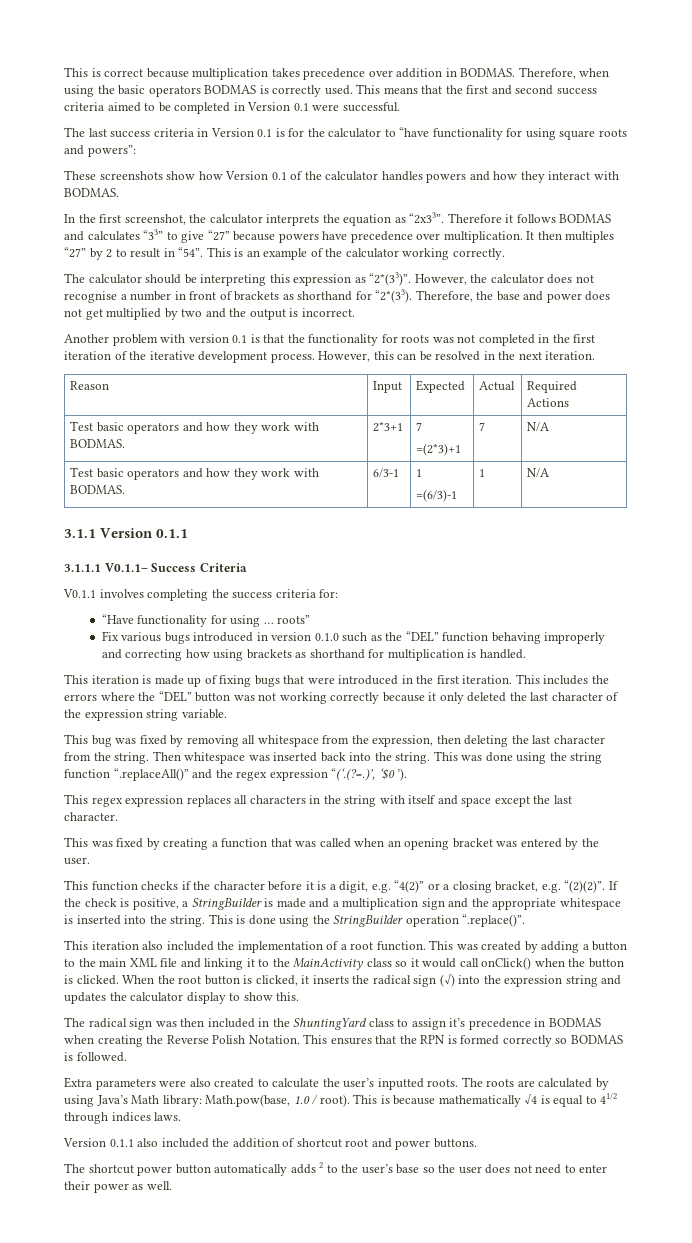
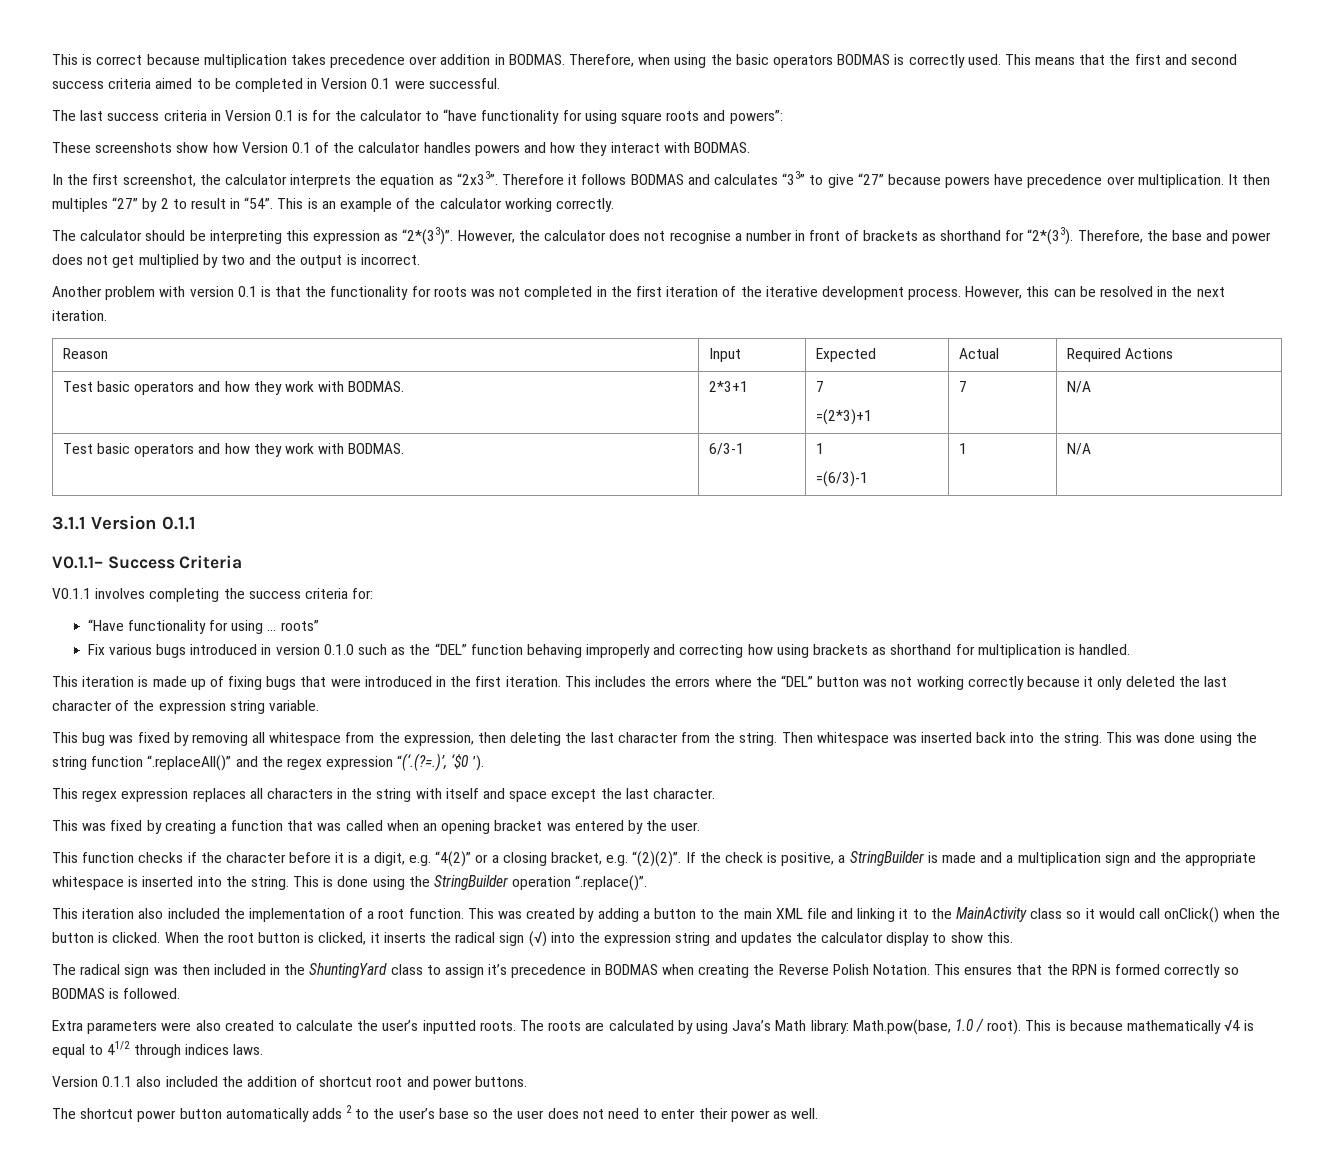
- 3.1.1.1 V0.1.1– Success Criteria
+ V0.1.1– Success Criteria

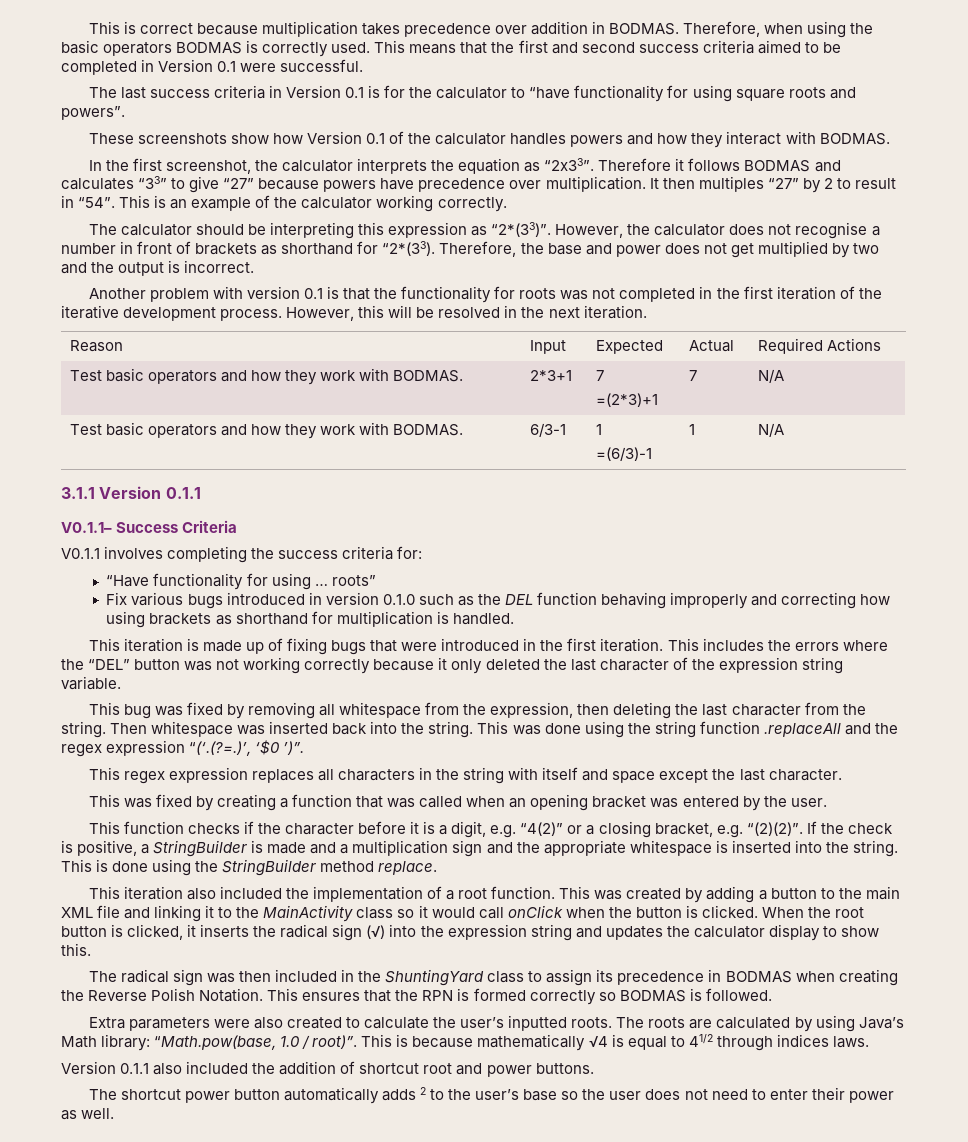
- The last success criteria in Version 0.1 is for the calculator to “have functionality for using square roots and powers”:
+ The last success criteria in Version 0.1 is for the calculator to “have functionality for using square roots and powers”.
- However, this can be resolved in the next iteration.
+ However, this will be resolved in the next iteration.
- Fix various bugs introduced in version 0.1.0 such as the “DEL” function behaving improperly and correcting how using brackets as shorthand for multiplication is handled.
+ Fix various bugs introduced in version 0.1.0 such as the DEL function behaving improperly and correcting how using brackets as shorthand for multiplication is handled.
- This was done using the string function “.replaceAll()” and the regex expression “(‘.(?=.)’, ‘$0 ’).
+ This was done using the string function .replaceAll and the regex expression “(‘.(?=.)’, ‘$0 ’)”.
- This is done using the StringBuilder operation “.replace()”.
+ This is done using the StringBuilder method replace.
- This was created by adding a button to the main XML file and linking it to the MainActivity class so it would call onClick() when the button is clicked.
+ This was created by adding a button to the main XML file and linking it to the MainActivity class so it would call onClick when the button is clicked.
- The radical sign was then included in the ShuntingYard class to assign it’s precedence in BODMAS when creating the Reverse Polish Notation.
+ The radical sign was then included in the ShuntingYard class to assign its precedence in BODMAS when creating the Reverse Polish Notation.
- The roots are calculated by using Java’s Math library: Math.pow(base, 1.0 / root).
+ The roots are calculated by using Java’s Math library: “Math.pow(base, 1.0 / root)”.

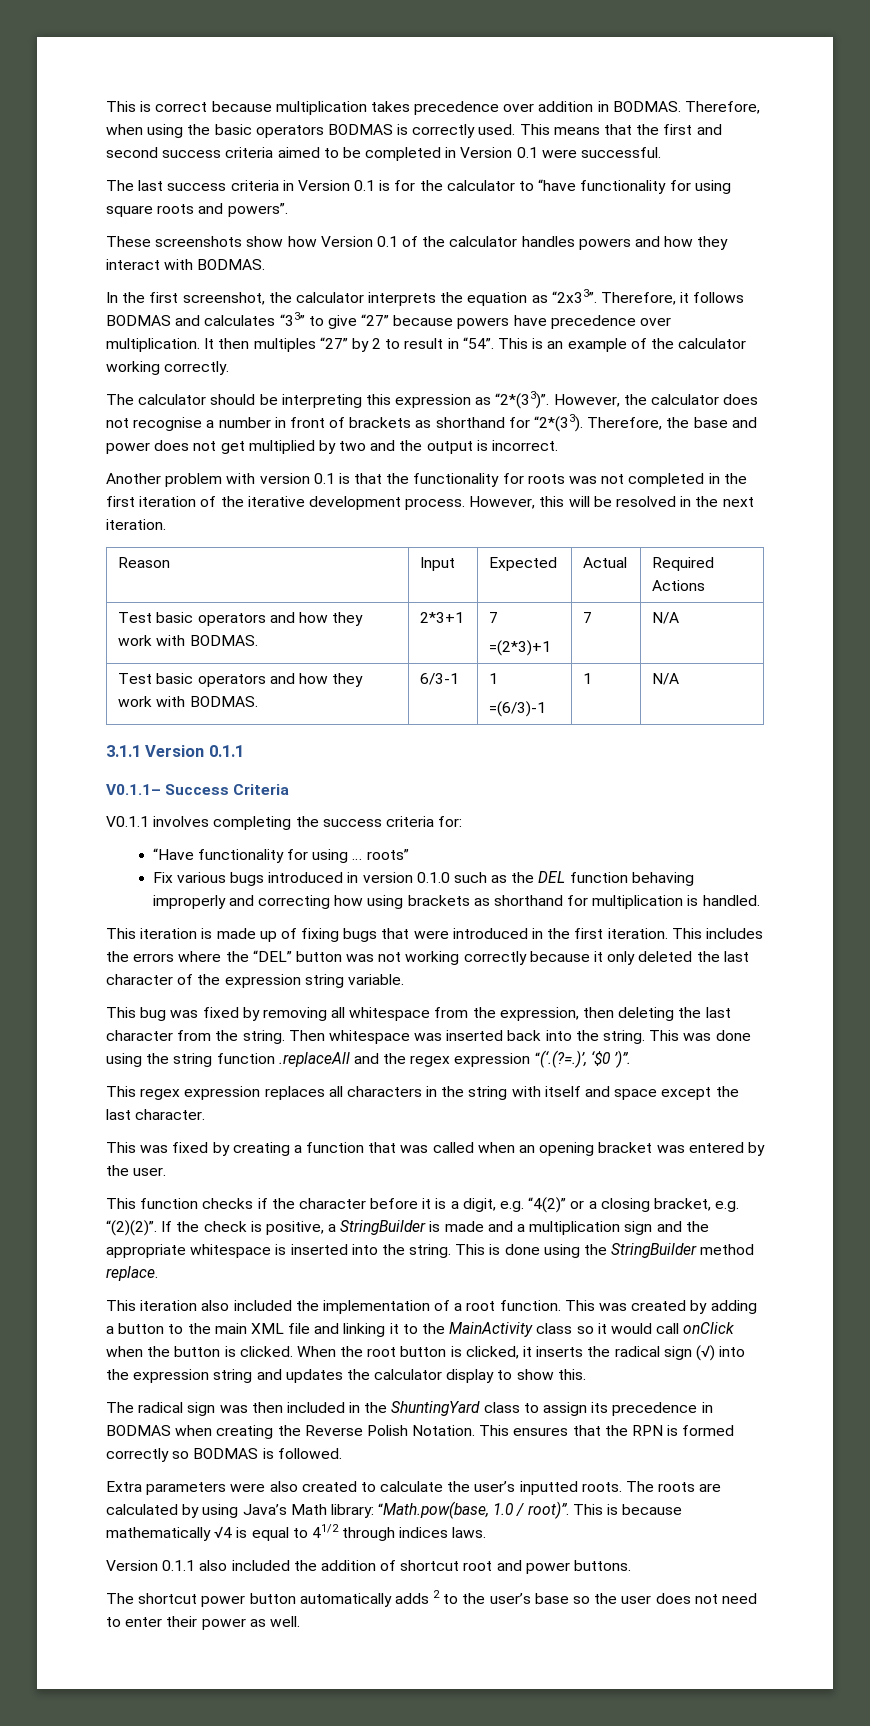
- Therefore it follows BODMAS and calculates “33” to give “27” because powers have precedence over multiplication.
+ Therefore, it follows BODMAS and calculates “33” to give “27” because powers have precedence over multiplication.

